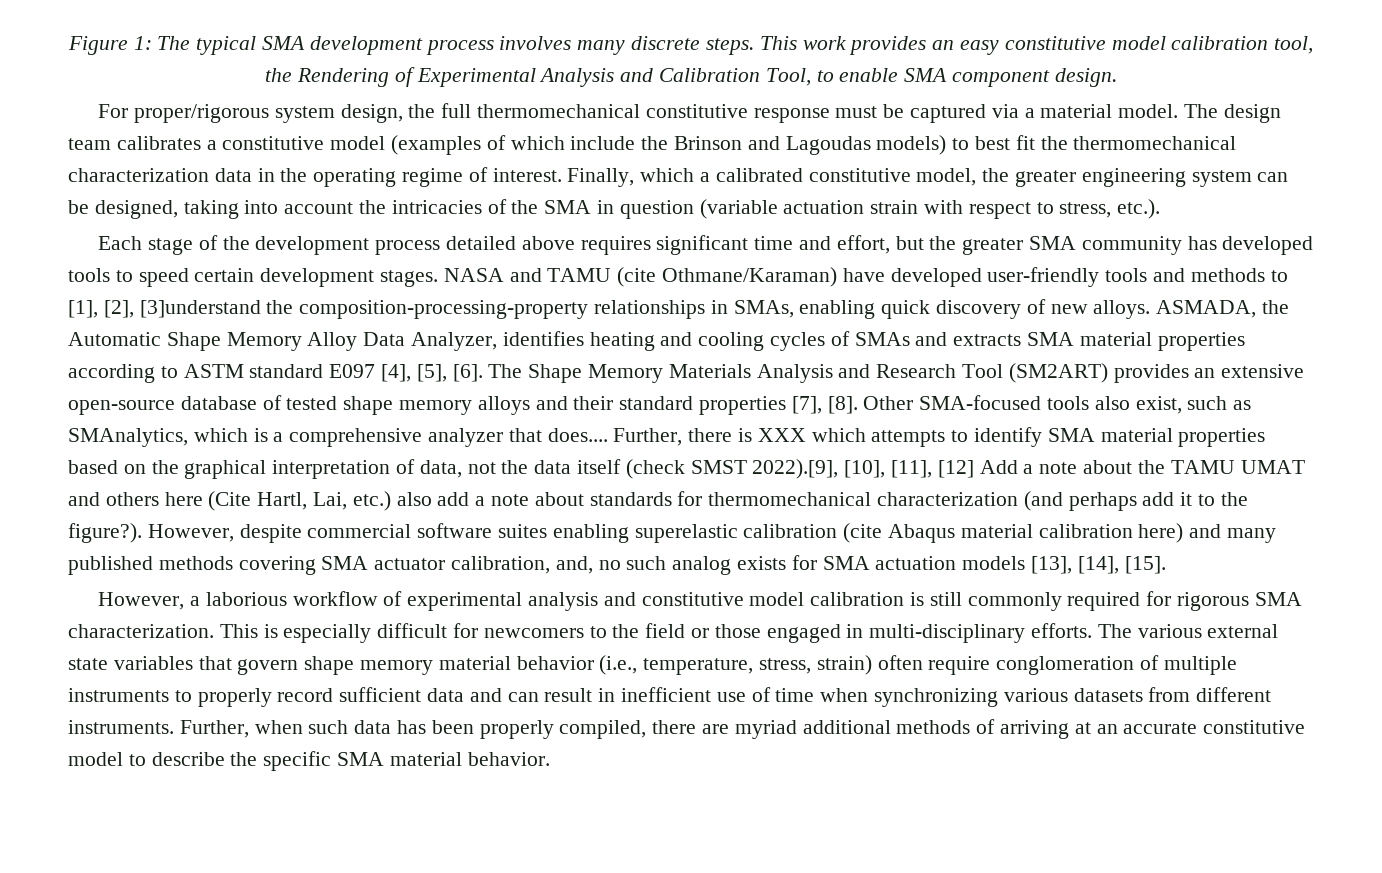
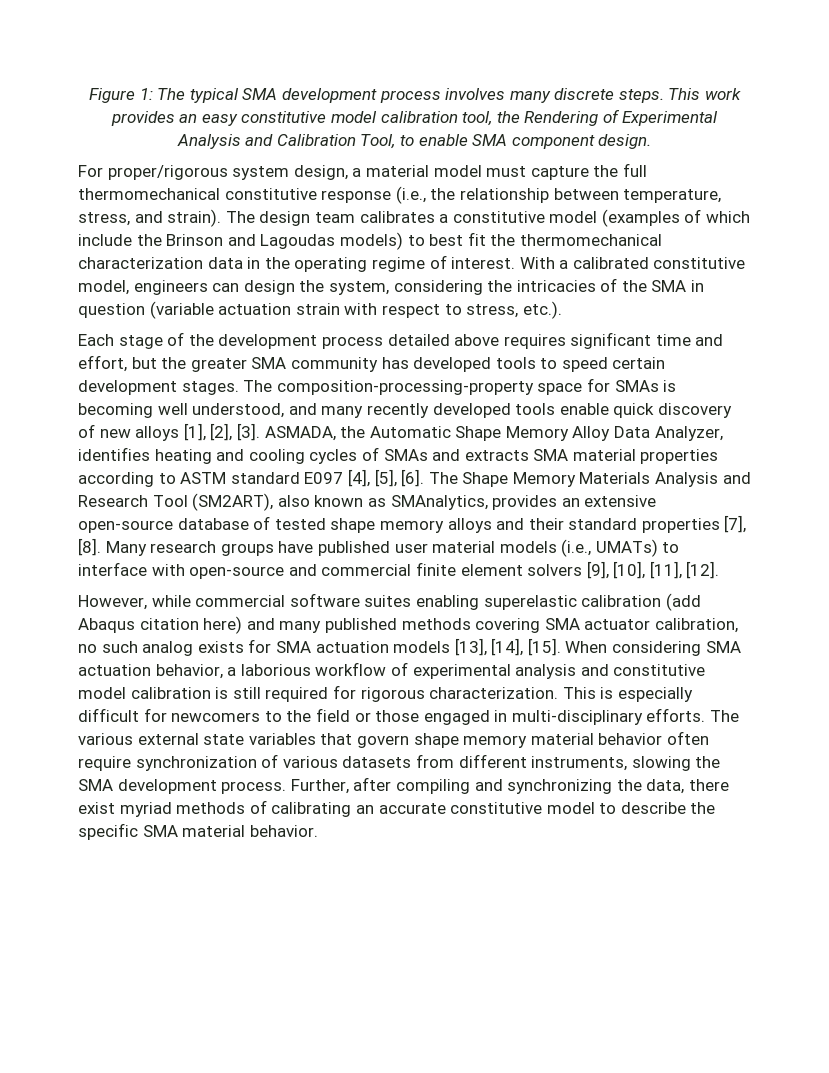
- For proper/rigorous system design, the full thermomechanical constitutive response must be captured via a material model.
+ For proper/rigorous system design, a material model must capture the full thermomechanical constitutive response (i.e., the relationship between temperature, stress, and strain).
- Finally, which a calibrated constitutive model, the greater engineering system can be designed, taking into account the intricacies of the SMA in question (variable actuation strain with respect to stress, etc.).
+ With a calibrated constitutive model, engineers can design the system, considering the intricacies of the SMA in question (variable actuation strain with respect to stress, etc.).
- NASA and TAMU (cite Othmane/Karaman) have developed user-friendly tools and methods to [1], [2], [3]understand the composition-processing-property relationships in SMAs, enabling quick discovery of new alloys.
+ The composition-processing-property space for SMAs is becoming well understood, and many recently developed tools enable quick discovery of new alloys [1], [2], [3].
- The Shape Memory Materials Analysis and Research Tool (SM2ART) provides an extensive open-source database of tested shape memory alloys and their standard properties [7], [8].
+ The Shape Memory Materials Analysis and Research Tool (SM2ART), also known as SMAnalytics, provides an extensive open-source database of tested shape memory alloys and their standard properties [7], [8].
- Other SMA-focused tools also exist, such as SMAnalytics, which is a comprehensive analyzer that does.... Further, there is XXX which attempts to identify SMA material properties based on the graphical interpretation of data, not the data itself (check SMST 2022).[9], [10], [11], [12] Add a note about the TAMU UMAT and others here (Cite Hartl, Lai, etc.) also add a note about standards for thermomechanical characterization (and perhaps add it to the figure?). However, despite commercial software suites enabling superelastic calibration (cite Abaqus material calibration here) and many published methods covering SMA actuator calibration, and, no such analog exists for SMA actuation models [13], [14], [15].
- However, a laborious workflow of experimental analysis and constitutive model calibration is still commonly required for rigorous SMA characterization.
+ Many research groups have published user material models (i.e., UMATs) to interface with open-source and commercial finite element solvers [9], [10], [11], [12].
+ However, while commercial software suites enabling superelastic calibration (add Abaqus citation here) and many published methods covering SMA actuator calibration, no such analog exists for SMA actuation models [13], [14], [15]. When considering SMA actuation behavior, a laborious workflow of experimental analysis and constitutive model calibration is still required for rigorous characterization.
- The various external state variables that govern shape memory material behavior (i.e., temperature, stress, strain) often require conglomeration of multiple instruments to properly record sufficient data and can result in inefficient use of time when synchronizing various datasets from different instruments. Further, when such data has been properly compiled, there are myriad additional methods of arriving at an accurate constitutive model to describe the specific SMA material behavior.
+ The various external state variables that govern shape memory material behavior often require synchronization of various datasets from different instruments, slowing the SMA development process. Further, after compiling and synchronizing the data, there exist myriad methods of calibrating an accurate constitutive model to describe the specific SMA material behavior.

